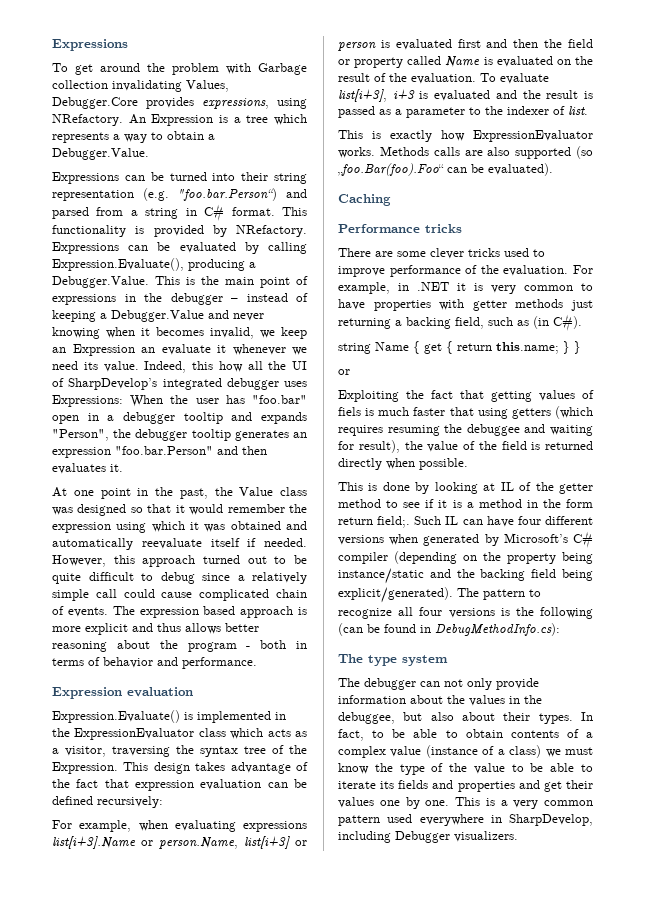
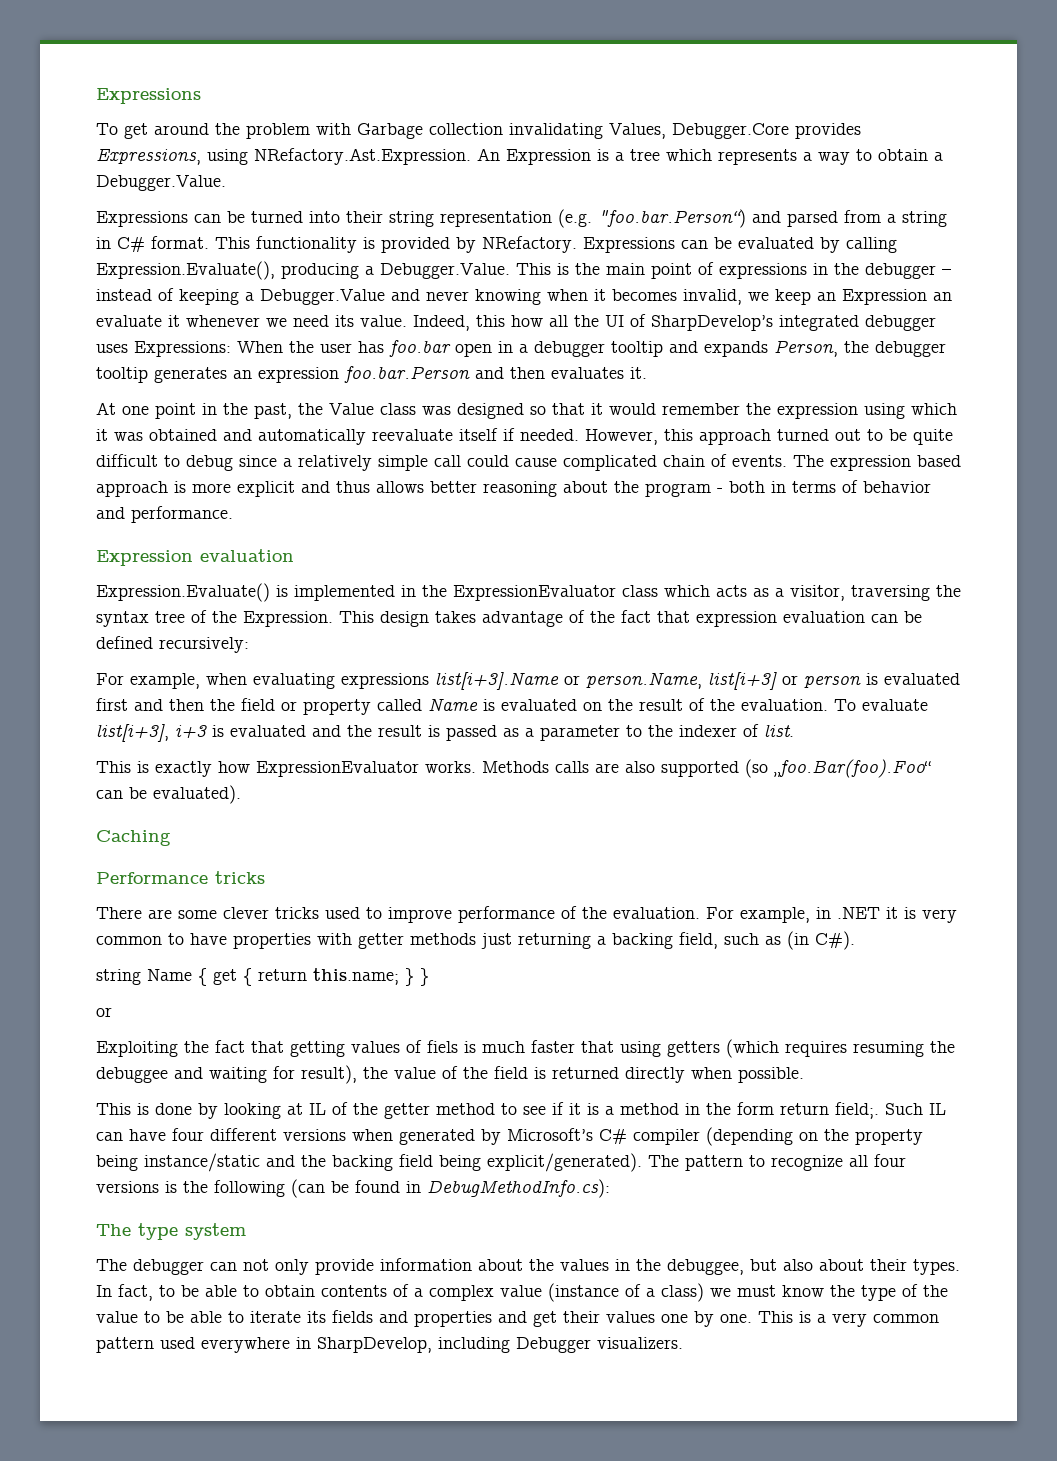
- To get around the problem with Garbage collection invalidating Values, Debugger.Core provides expressions, using NRefactory. An Expression is a tree which represents a way to obtain a Debugger.Value.
+ To get around the problem with Garbage collection invalidating Values, Debugger.Core provides Expressions, using NRefactory.Ast.Expression. An Expression is a tree which represents a way to obtain a Debugger.Value.
- Indeed, this how all the UI of SharpDevelop’s integrated debugger uses Expressions: When the user has "foo.bar" open in a debugger tooltip and expands "Person", the debugger tooltip generates an expression "foo.bar.Person" and then evaluates it.
+ Indeed, this how all the UI of SharpDevelop’s integrated debugger uses Expressions: When the user has foo.bar open in a debugger tooltip and expands Person, the debugger tooltip generates an expression foo.bar.Person and then evaluates it.

